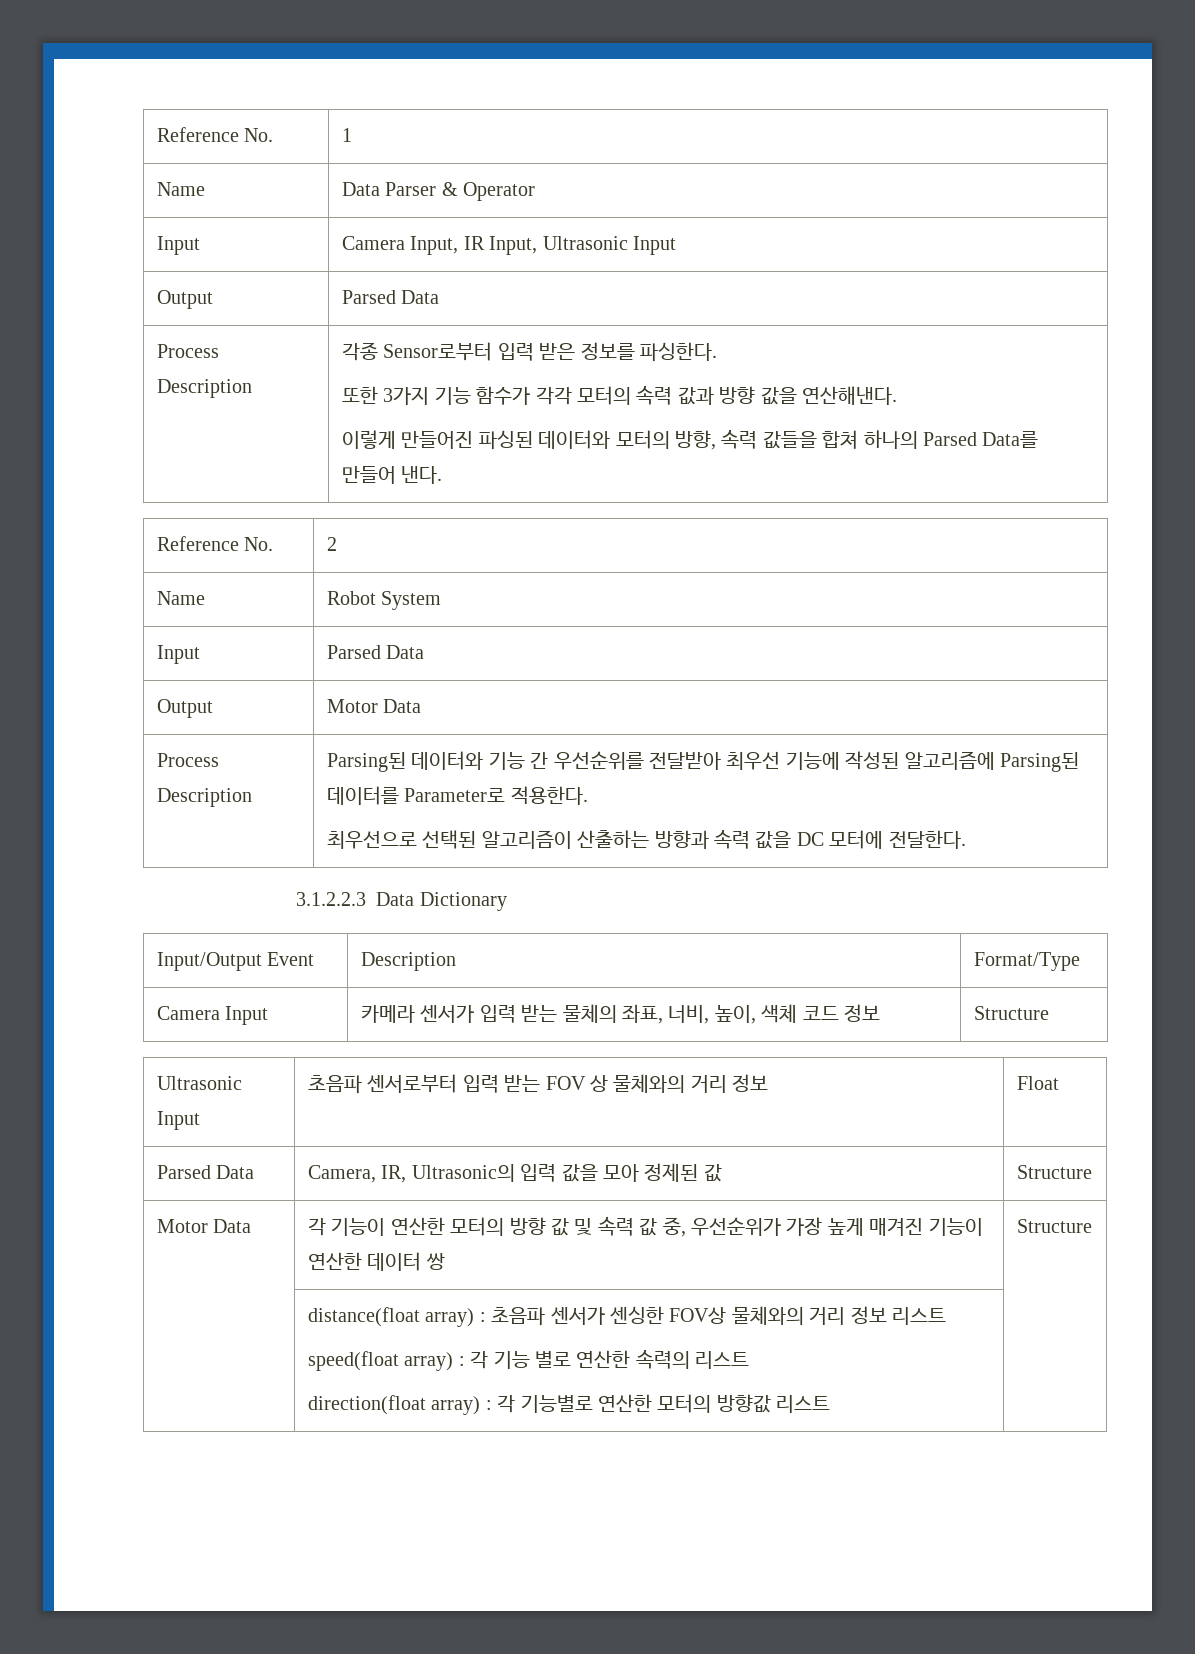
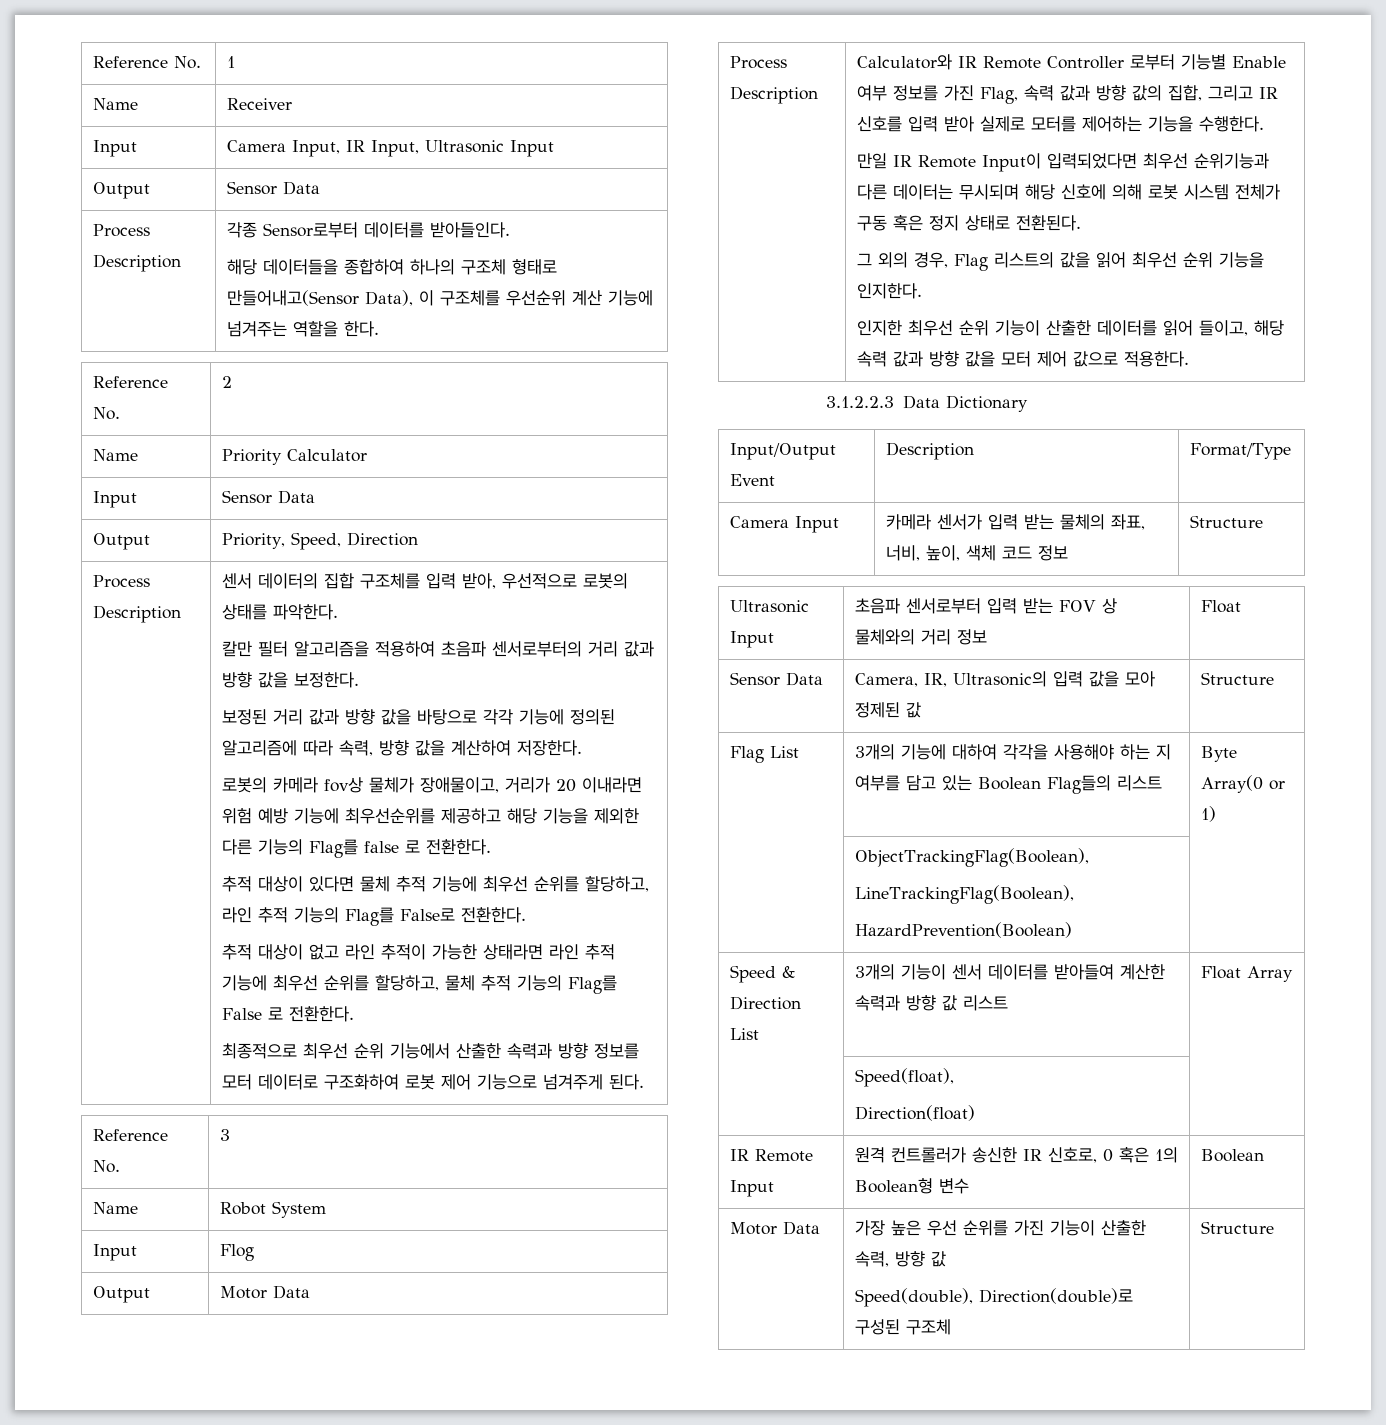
- Name | Data Parser & Operator
+ Name | Receiver
- Output | Parsed Data
+ Output | Sensor Data
- Process Description | 각종 Sensor로부터 입력 받은 정보를 파싱한다.
- 또한 3가지 기능 함수가 각각 모터의 속력 값과 방향 값을 연산해낸다.
- 이렇게 만들어진 파싱된 데이터와 모터의 방향, 속력 값들을 합쳐 하나의 Parsed Data를 만들어 낸다.
+ Process Description | 각종 Sensor로부터 데이터를 받아들인다.
+ 해당 데이터들을 종합하여 하나의 구조체 형태로 만들어내고(Sensor Data), 이 구조체를 우선순위 계산 기능에 넘겨주는 역할을 한다.
  Reference No. | 2
+ Name | Priority Calculator
+ Input | Sensor Data
+ Output | Priority, Speed, Direction
+ Process Description | 센서 데이터의 집합 구조체를 입력 받아, 우선적으로 로봇의 상태를 파악한다.
+ 칼만 필터 알고리즘을 적용하여 초음파 센서로부터의 거리 값과 방향 값을 보정한다.
+ 보정된 거리 값과 방향 값을 바탕으로 각각 기능에 정의된 알고리즘에 따라 속력, 방향 값을 계산하여 저장한다.
+ 로봇의 카메라 fov상 물체가 장애물이고, 거리가 20 이내라면 위험 예방 기능에 최우선순위를 제공하고 해당 기능을 제외한 다른 기능의 Flag를 false 로 전환한다.
+ 추적 대상이 있다면 물체 추적 기능에 최우선 순위를 할당하고, 라인 추적 기능의 Flag를 False로 전환한다.
+ 추적 대상이 없고 라인 추적이 가능한 상태라면 라인 추적 기능에 최우선 순위를 할당하고, 물체 추적 기능의 Flag를 False 로 전환한다.
+ 최종적으로 최우선 순위 기능에서 산출한 속력과 방향 정보를 모터 데이터로 구조화하여 로봇 제어 기능으로 넘겨주게 된다.
+ Reference No. | 3
- Input | Parsed Data
+ Input | Flog
- Parsing된 데이터와 기능 간 우선순위를 전달받아 최우선 기능에 작성된 알고리즘에 Parsing된 데이터를 Parameter로 적용한다.
- 최우선으로 선택된 알고리즘이 산출하는 방향과 속력 값을 DC 모터에 전달한다.
+ Calculator와 IR Remote Controller 로부터 기능별 Enable 여부 정보를 가진 Flag, 속력 값과 방향 값의 집합, 그리고 IR 신호를 입력 받아 실제로 모터를 제어하는 기능을 수행한다.
+ 만일 IR Remote Input이 입력되었다면 최우선 순위기능과 다른 데이터는 무시되며 해당 신호에 의해 로봇 시스템 전체가 구동 혹은 정지 상태로 전환된다.
+ 그 외의 경우, Flag 리스트의 값을 읽어 최우선 순위 기능을 인지한다.
+ 인지한 최우선 순위 기능이 산출한 데이터를 읽어 들이고, 해당 속력 값과 방향 값을 모터 제어 값으로 적용한다.
- Parsed Data | Camera, IR, Ultrasonic의 입력 값을 모아 정제된 값 | Structure
+ Sensor Data | Camera, IR, Ultrasonic의 입력 값을 모아 정제된 값 | Structure
- Motor Data | 각 기능이 연산한 모터의 방향 값 및 속력 값 중, 우선순위가 가장 높게 매겨진 기능이 연산한 데이터 쌍 | Structure
- | distance(float array) : 초음파 센서가 센싱한 FOV상 물체와의 거리 정보 리스트
- speed(float array) : 각 기능 별로 연산한 속력의 리스트
- direction(float array) : 각 기능별로 연산한 모터의 방향값 리스트 |
+ Flag List | 3개의 기능에 대하여 각각을 사용해야 하는 지 여부를 담고 있는 Boolean Flag들의 리스트 | Byte Array(0 or 1)
+ | ObjectTrackingFlag(Boolean),
+ LineTrackingFlag(Boolean),
+ HazardPrevention(Boolean) |
+ Speed & Direction List | 3개의 기능이 센서 데이터를 받아들여 계산한 속력과 방향 값 리스트 | Float Array
+ | Speed(float),
+ Direction(float) |
+ IR Remote Input | 원격 컨트롤러가 송신한 IR 신호로, 0 혹은 1의 Boolean형 변수 | Boolean
+ Motor Data | 가장 높은 우선 순위를 가진 기능이 산출한 속력, 방향 값
+ Speed(double), Direction(double)로 구성된 구조체 | Structure

